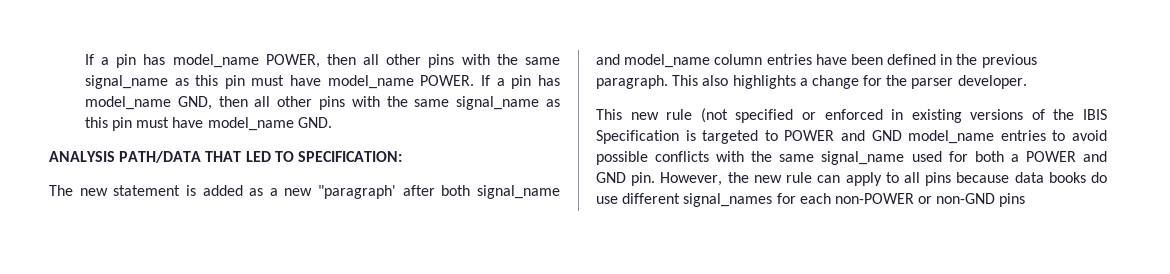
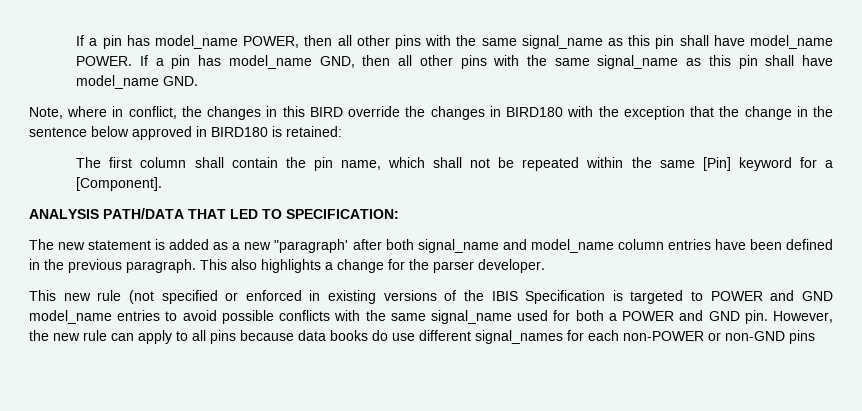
- If a pin has model_name POWER, then all other pins with the same signal_name as this pin must have model_name POWER.
+ If a pin has model_name POWER, then all other pins with the same signal_name as this pin shall have model_name POWER.
- If a pin has model_name GND, then all other pins with the same signal_name as this pin must have model_name GND.
+ If a pin has model_name GND, then all other pins with the same signal_name as this pin shall have model_name GND.
+ Note, where in conflict, the changes in this BIRD override the changes in BIRD180 with the exception that the change in the sentence below approved in BIRD180 is retained:
+ The first column shall contain the pin name, which shall not be repeated within the same [Pin] keyword for a [Component].

